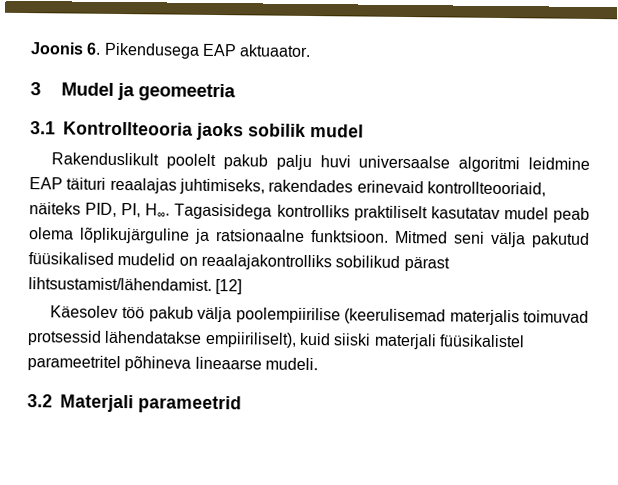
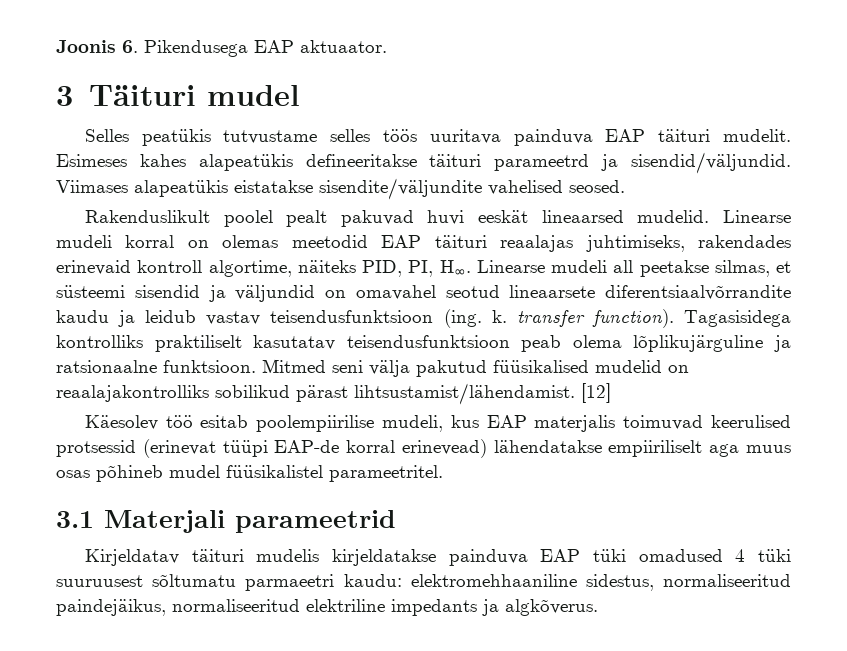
- 3 Mudel ja geomeetria
- 3.1 Kontrollteooria jaoks sobilik mudel
- Rakenduslikult poolelt pakub palju huvi universaalse algoritmi leidmine EAP täituri reaalajas juhtimiseks, rakendades erinevaid kontrollteooriaid, näiteks PID, PI, H∞. Tagasisidega kontrolliks praktiliselt kasutatav mudel peab olema lõplikujärguline ja ratsionaalne funktsioon.
+ 3 Täituri mudel
+ Selles peatükis tutvustame selles töös uuritava painduva EAP täituri mudelit. Esimeses kahes alapeatükis defineeritakse täituri parameetrd ja sisendid/väljundid. Viimases alapeatükis eistatakse sisendite/väljundite vahelised seosed.
+ Rakenduslikult poolel pealt pakuvad huvi eeskät lineaarsed mudelid. Linearse mudeli korral on olemas meetodid EAP täituri reaalajas juhtimiseks, rakendades erinevaid kontroll algortime, näiteks PID, PI, H∞. Linearse mudeli all peetakse silmas, et süsteemi sisendid ja väljundid on omavahel seotud lineaarsete diferentsiaalvõrrandite kaudu ja leidub vastav teisendusfunktsioon (ing. k. transfer function). Tagasisidega kontrolliks praktiliselt kasutatav teisendusfunktsioon peab olema lõplikujärguline ja ratsionaalne funktsioon.
- Käesolev töö pakub välja poolempiirilise (keerulisemad materjalis toimuvad protsessid lähendatakse empiiriliselt), kuid siiski materjali füüsikalistel parameetritel põhineva lineaarse mudeli.
- 3.2 Materjali parameetrid
+ Käesolev töö esitab poolempiirilise mudeli, kus EAP materjalis toimuvad keerulised protsessid (erinevat tüüpi EAP-de korral erinevead) lähendatakse empiiriliselt aga muus osas põhineb mudel füüsikalistel parameetritel.
+ 3.1 Materjali parameetrid
+ Kirjeldatav täituri mudelis kirjeldatakse painduva EAP tüki omadused 4 tüki suuruusest sõltumatu parmaeetri kaudu: elektromehhaaniline sidestus, normaliseeritud paindejäikus, normaliseeritud elektriline impedants ja algkõverus.

